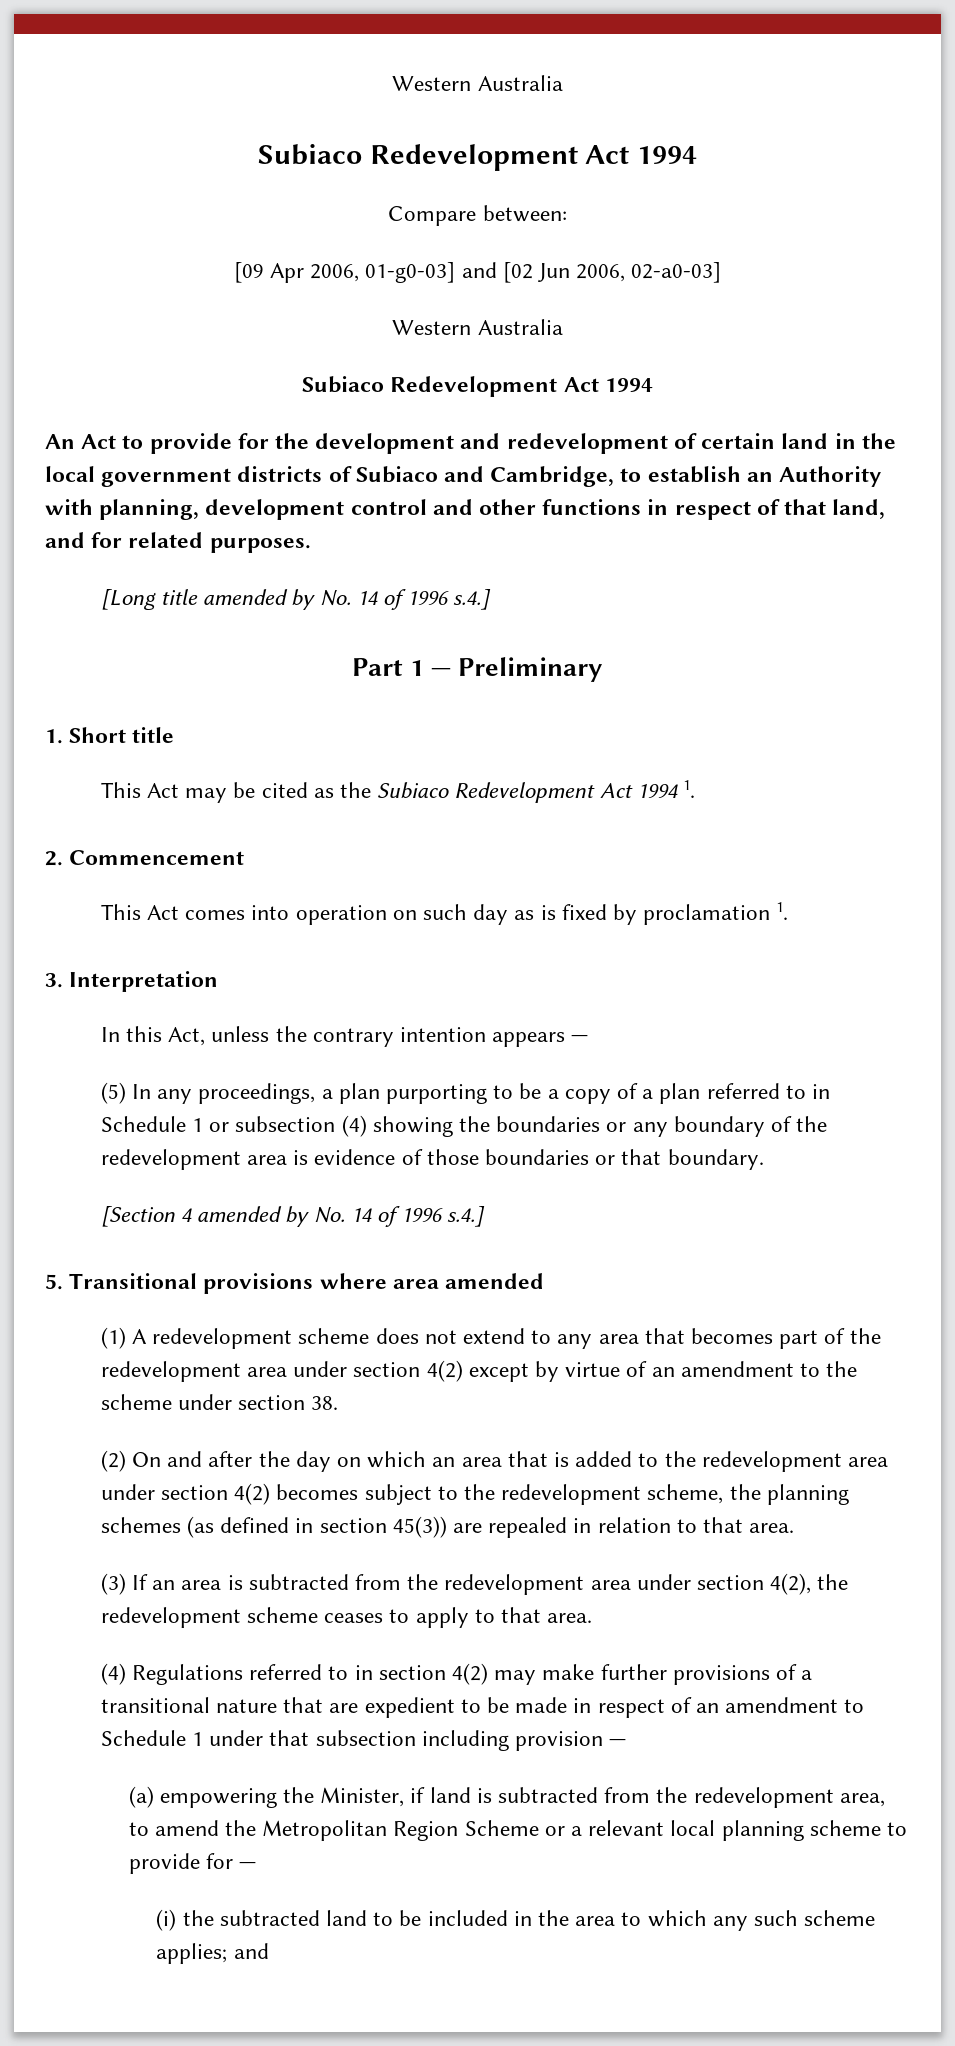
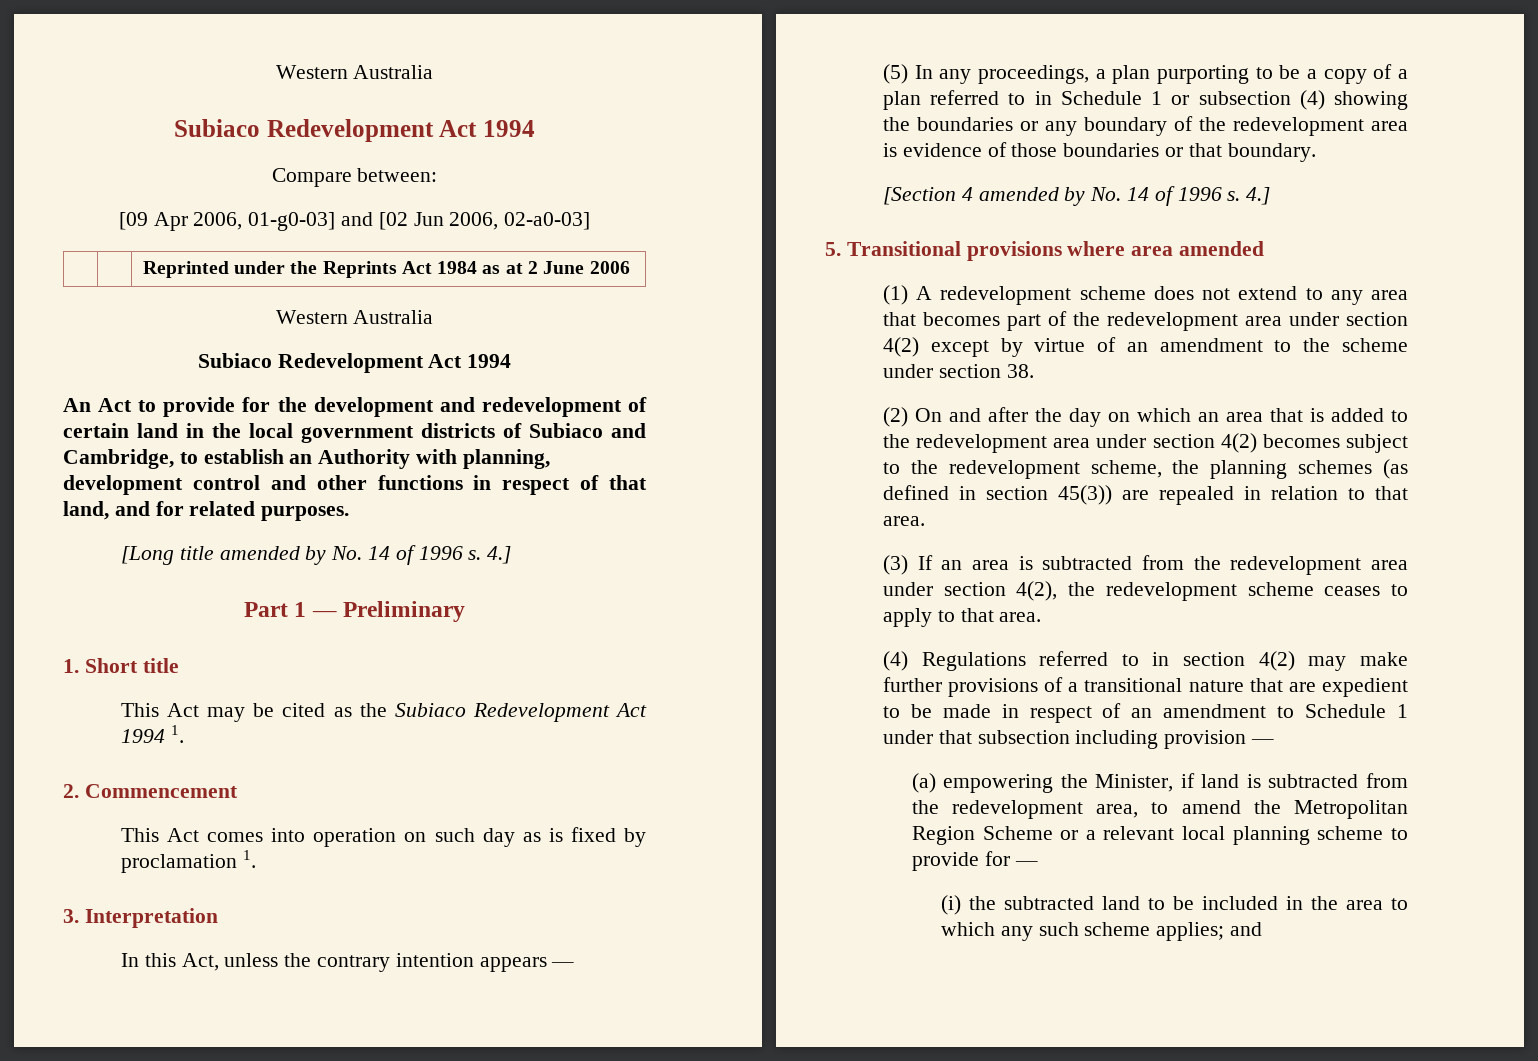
+ | | Reprinted under the Reprints Act 1984 as at 2 June 2006
- [Long title amended by No. 14 of 1996 s.4.]
+ [Long title amended by No. 14 of 1996 s. 4.]
- [Section 4 amended by No. 14 of 1996 s.4.]
+ [Section 4 amended by No. 14 of 1996 s. 4.]

